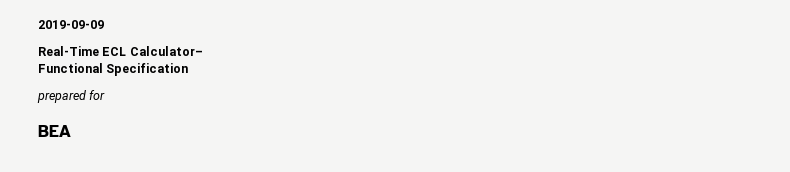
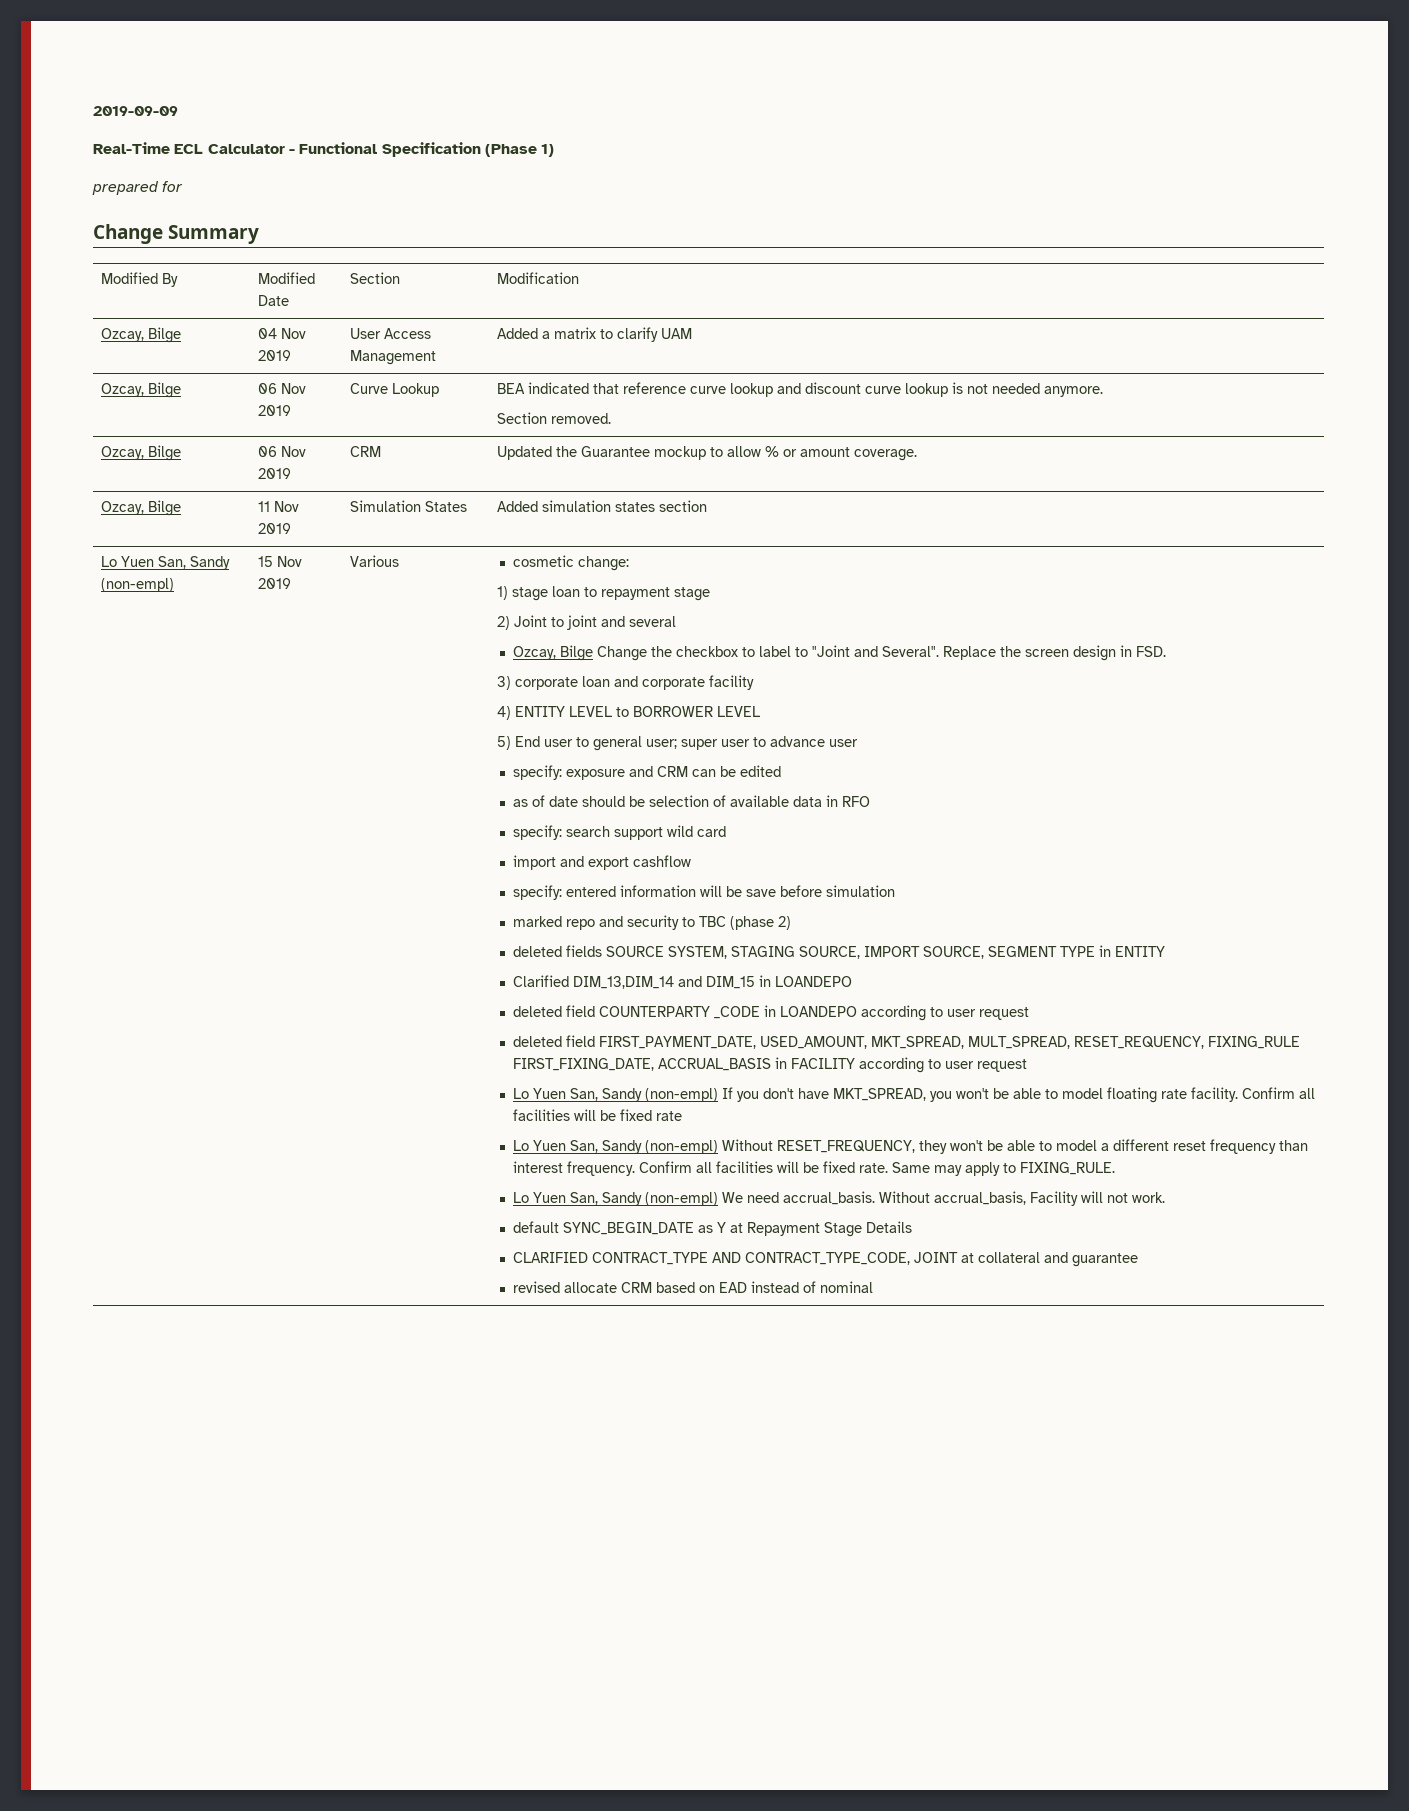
- Real-Time ECL Calculator–
- Functional Specification
+ Real-Time ECL Calculator - Functional Specification (Phase 1)
- BEA
+ Change Summary
+ Modified By | Modified Date | Section | Modification
+ Ozcay, Bilge | 04 Nov 2019 | User Access Management | Added a matrix to clarify UAM
+ Ozcay, Bilge | 06 Nov 2019 | Curve Lookup | BEA indicated that reference curve lookup and discount curve lookup is not needed anymore.
+ Section removed.
+ Ozcay, Bilge | 06 Nov 2019 | CRM | Updated the Guarantee mockup to allow % or amount coverage.
+ Ozcay, Bilge | 11 Nov 2019 | Simulation States | Added simulation states section
+ Lo Yuen San, Sandy (non-empl) | 15 Nov 2019 | Various | cosmetic change:
+ 1) stage loan to repayment stage
+ 2) Joint to joint and several
+ Ozcay, Bilge Change the checkbox to label to "Joint and Several". Replace the screen design in FSD.
+ 3) corporate loan and corporate facility
+ 4) ENTITY LEVEL to BORROWER LEVEL
+ 5) End user to general user; super user to advance user
+ specify: exposure and CRM can be edited
+ as of date should be selection of available data in RFO
+ specify: search support wild card
+ import and export cashflow
+ specify: entered information will be save before simulation
+ marked repo and security to TBC (phase 2)
+ deleted fields SOURCE SYSTEM, STAGING SOURCE, IMPORT SOURCE, SEGMENT TYPE in ENTITY
+ Clarified DIM_13,DIM_14 and DIM_15 in LOANDEPO
+ deleted field COUNTERPARTY _CODE in LOANDEPO according to user request
+ deleted field FIRST_PAYMENT_DATE, USED_AMOUNT, MKT_SPREAD, MULT_SPREAD, RESET_REQUENCY, FIXING_RULE FIRST_FIXING_DATE, ACCRUAL_BASIS in FACILITY according to user request
+ Lo Yuen San, Sandy (non-empl) If you don't have MKT_SPREAD, you won't be able to model floating rate facility. Confirm all facilities will be fixed rate
+ Lo Yuen San, Sandy (non-empl) Without RESET_FREQUENCY, they won't be able to model a different reset frequency than interest frequency. Confirm all facilities will be fixed rate. Same may apply to FIXING_RULE.
+ Lo Yuen San, Sandy (non-empl) We need accrual_basis. Without accrual_basis, Facility will not work.
+ default SYNC_BEGIN_DATE as Y at Repayment Stage Details
+ CLARIFIED CONTRACT_TYPE AND CONTRACT_TYPE_CODE, JOINT at collateral and guarantee
+ revised allocate CRM based on EAD instead of nominal

